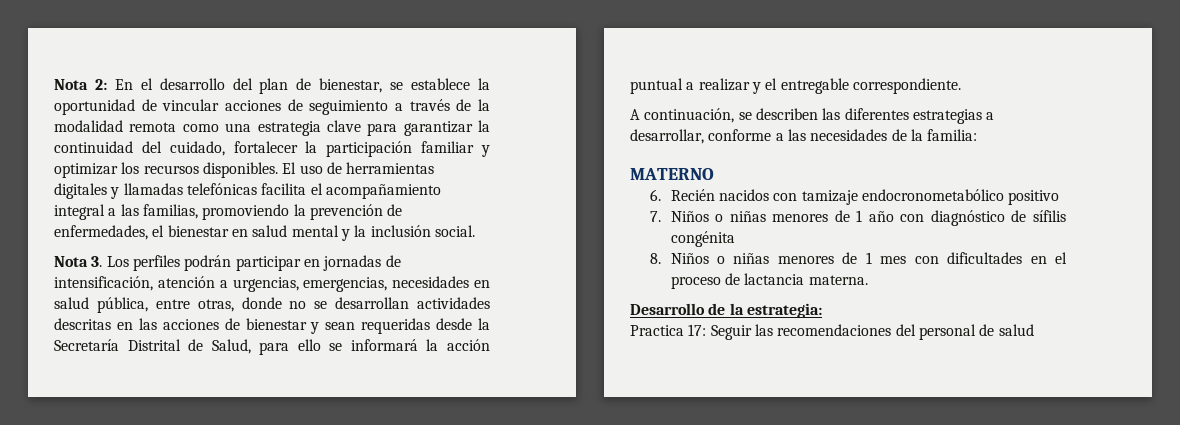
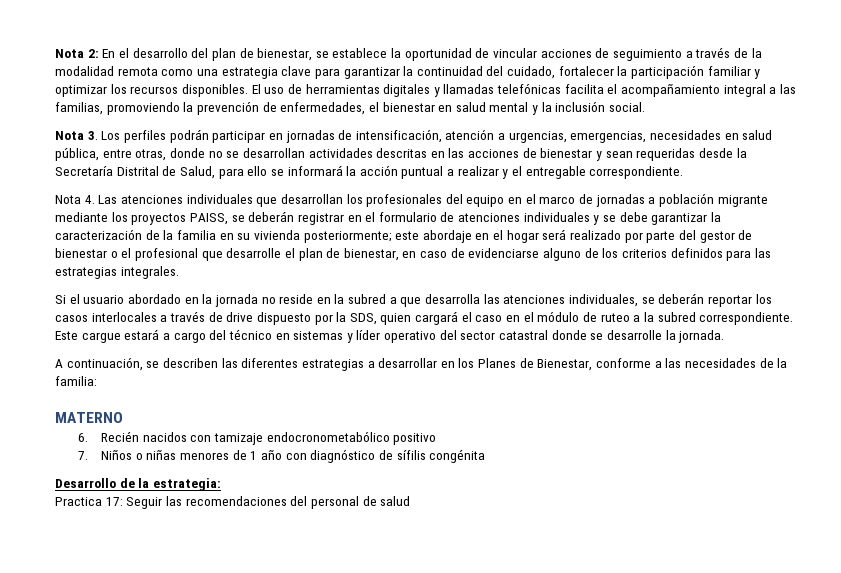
+ Nota 4. Las atenciones individuales que desarrollan los profesionales del equipo en el marco de jornadas a población migrante mediante los proyectos PAISS, se deberán registrar en el formulario de atenciones individuales y se debe garantizar la caracterización de la familia en su vivienda posteriormente; este abordaje en el hogar será realizado por parte del gestor de bienestar o el profesional que desarrolle el plan de bienestar, en caso de evidenciarse alguno de los criterios definidos para las estrategias integrales.
+ Si el usuario abordado en la jornada no reside en la subred a que desarrolla las atenciones individuales, se deberán reportar los casos interlocales a través de drive dispuesto por la SDS, quien cargará el caso en el módulo de ruteo a la subred correspondiente. Este cargue estará a cargo del técnico en sistemas y líder operativo del sector catastral donde se desarrolle la jornada.
- A continuación, se describen las diferentes estrategias a desarrollar, conforme a las necesidades de la familia:
+ A continuación, se describen las diferentes estrategias a desarrollar en los Planes de Bienestar, conforme a las necesidades de la familia:
- 8. Niños o niñas menores de 1 mes con dificultades en el proceso de lactancia materna.

